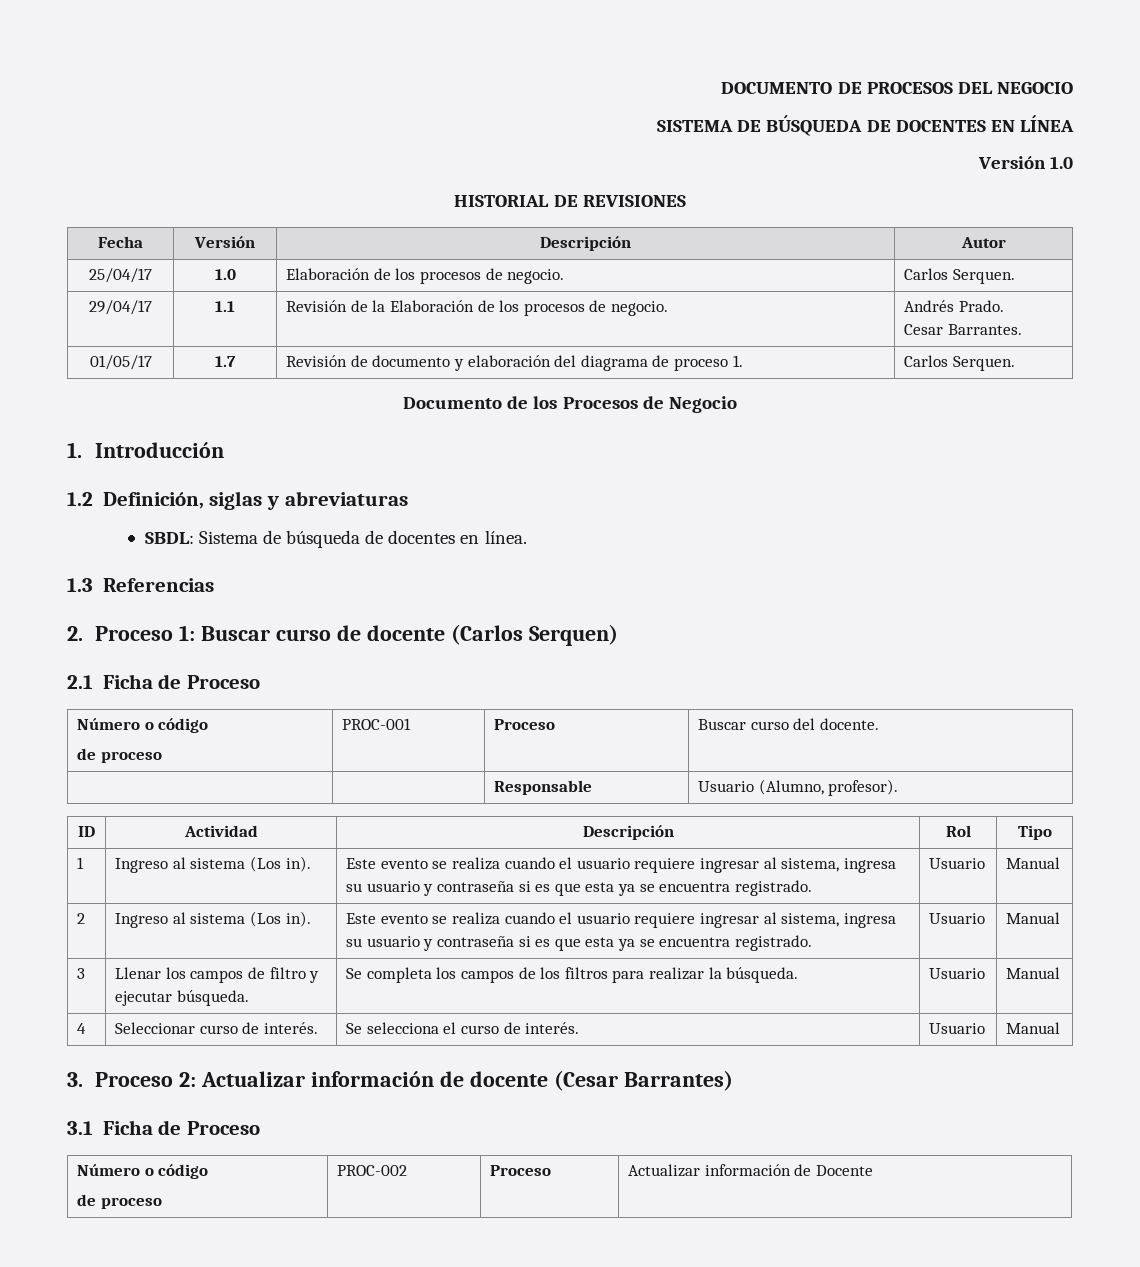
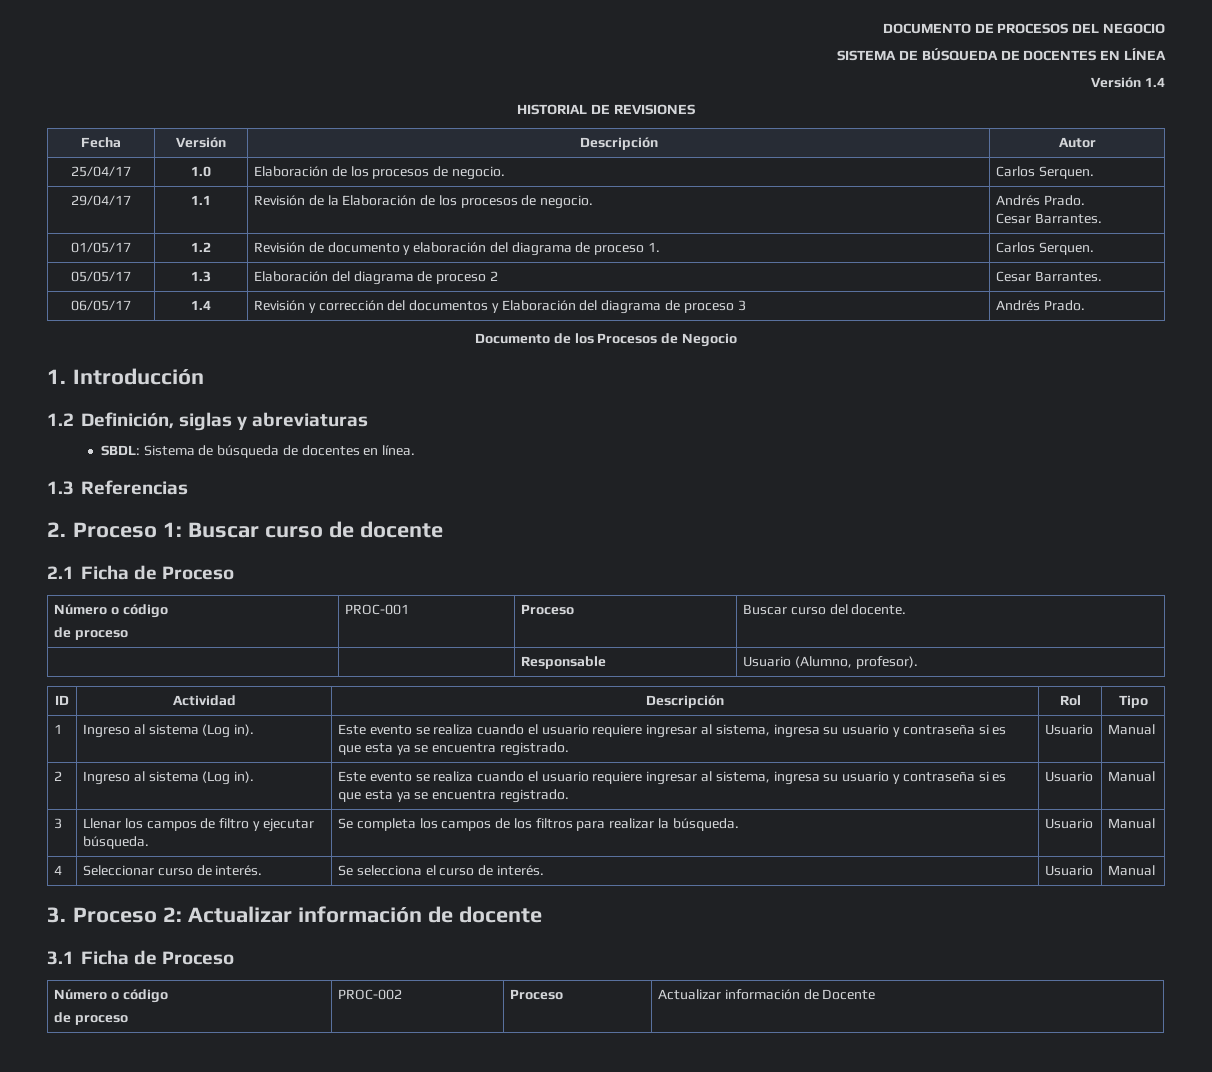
- Versión 1.0
+ Versión 1.4
- 01/05/17 | 1.7 | Revisión de documento y elaboración del diagrama de proceso 1. | Carlos Serquen.
+ 01/05/17 | 1.2 | Revisión de documento y elaboración del diagrama de proceso 1. | Carlos Serquen.
+ 05/05/17 | 1.3 | Elaboración del diagrama de proceso 2 | Cesar Barrantes.
+ 06/05/17 | 1.4 | Revisión y corrección del documentos y Elaboración del diagrama de proceso 3 | Andrés Prado.
- 2. Proceso 1: Buscar curso de docente (Carlos Serquen)
+ 2. Proceso 1: Buscar curso de docente
- 1 | Ingreso al sistema (Los in). | Este evento se realiza cuando el usuario requiere ingresar al sistema, ingresa su usuario y contraseña si es que esta ya se encuentra registrado. | Usuario | Manual
+ 1 | Ingreso al sistema (Log in). | Este evento se realiza cuando el usuario requiere ingresar al sistema, ingresa su usuario y contraseña si es que esta ya se encuentra registrado. | Usuario | Manual
- 2 | Ingreso al sistema (Los in). | Este evento se realiza cuando el usuario requiere ingresar al sistema, ingresa su usuario y contraseña si es que esta ya se encuentra registrado. | Usuario | Manual
+ 2 | Ingreso al sistema (Log in). | Este evento se realiza cuando el usuario requiere ingresar al sistema, ingresa su usuario y contraseña si es que esta ya se encuentra registrado. | Usuario | Manual
- 3. Proceso 2: Actualizar información de docente (Cesar Barrantes)
+ 3. Proceso 2: Actualizar información de docente

